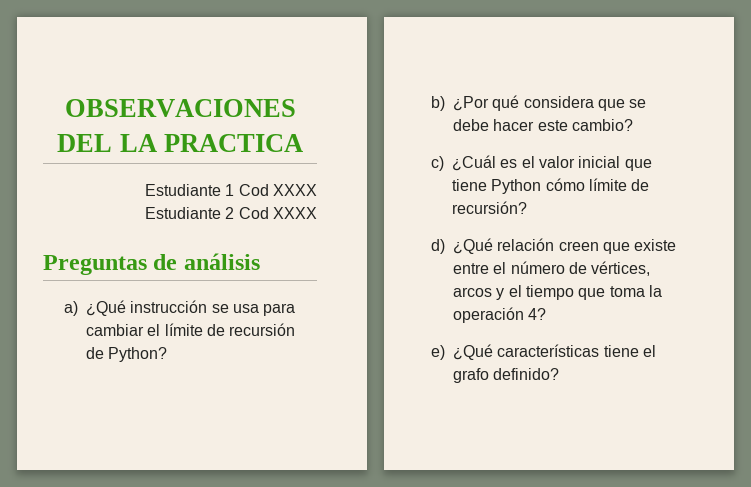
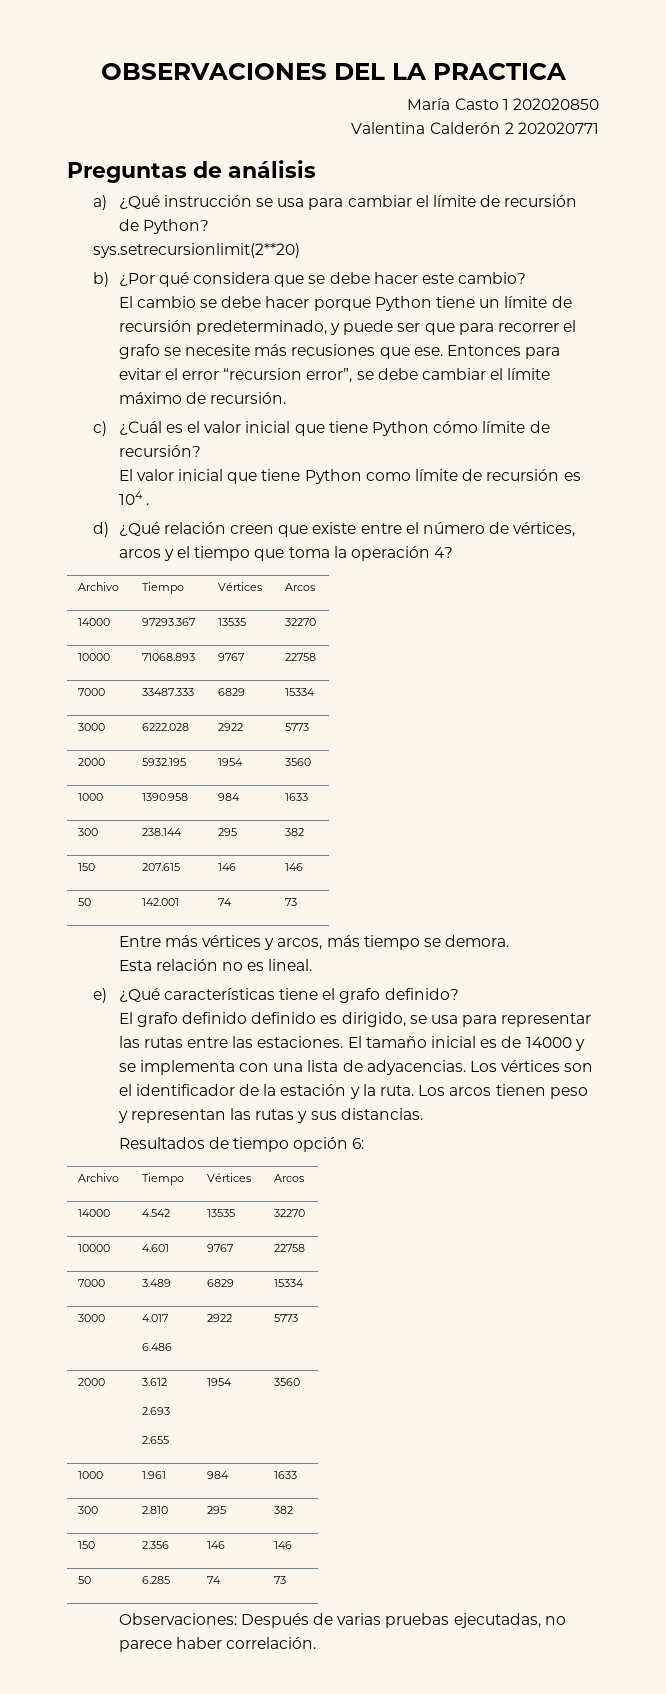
- Estudiante 1 Cod XXXX
- Estudiante 2 Cod XXXX
+ María Casto 1 202020850
+ Valentina Calderón 2 202020771
+ sys.setrecursionlimit(2**20)
+ El cambio se debe hacer porque Python tiene un límite de recursión predeterminado, y puede ser que para recorrer el grafo se necesite más recusiones que ese. Entonces para evitar el error “recursion error”, se debe cambiar el límite máximo de recursión.
+ El valor inicial que tiene Python como límite de recursión es 104 .
  d) ¿Qué relación creen que existe entre el número de vértices, arcos y el tiempo que toma la operación 4?
+ Archivo | Tiempo | Vértices | Arcos
+ 14000 | 97293.367 | 13535 | 32270
+ 10000 | 71068.893 | 9767 | 22758
+ 7000 | 33487.333 | 6829 | 15334
+ 3000 | 6222.028 | 2922 | 5773
+ 2000 | 5932.195 | 1954 | 3560
+ 1000 | 1390.958 | 984 | 1633
+ 300 | 238.144 | 295 | 382
+ 150 | 207.615 | 146 | 146
+ 50 | 142.001 | 74 | 73
+ Entre más vértices y arcos, más tiempo se demora.
+ Esta relación no es lineal.
+ El grafo definido definido es dirigido, se usa para representar las rutas entre las estaciones. El tamaño inicial es de 14000 y se implementa con una lista de adyacencias. Los vértices son el identificador de la estación y la ruta. Los arcos tienen peso y representan las rutas y sus distancias.
+ Resultados de tiempo opción 6:
+ Archivo | Tiempo | Vértices | Arcos
+ 14000 | 4.542 | 13535 | 32270
+ 10000 | 4.601 | 9767 | 22758
+ 7000 | 3.489 | 6829 | 15334
+ 3000 | 4.017
+ 6.486 | 2922 | 5773
+ 2000 | 3.612
+ 2.693
+ 2.655 | 1954 | 3560
+ 1000 | 1.961 | 984 | 1633
+ 300 | 2.810 | 295 | 382
+ 150 | 2.356 | 146 | 146
+ 50 | 6.285 | 74 | 73
+ Observaciones: Después de varias pruebas ejecutadas, no parece haber correlación.

